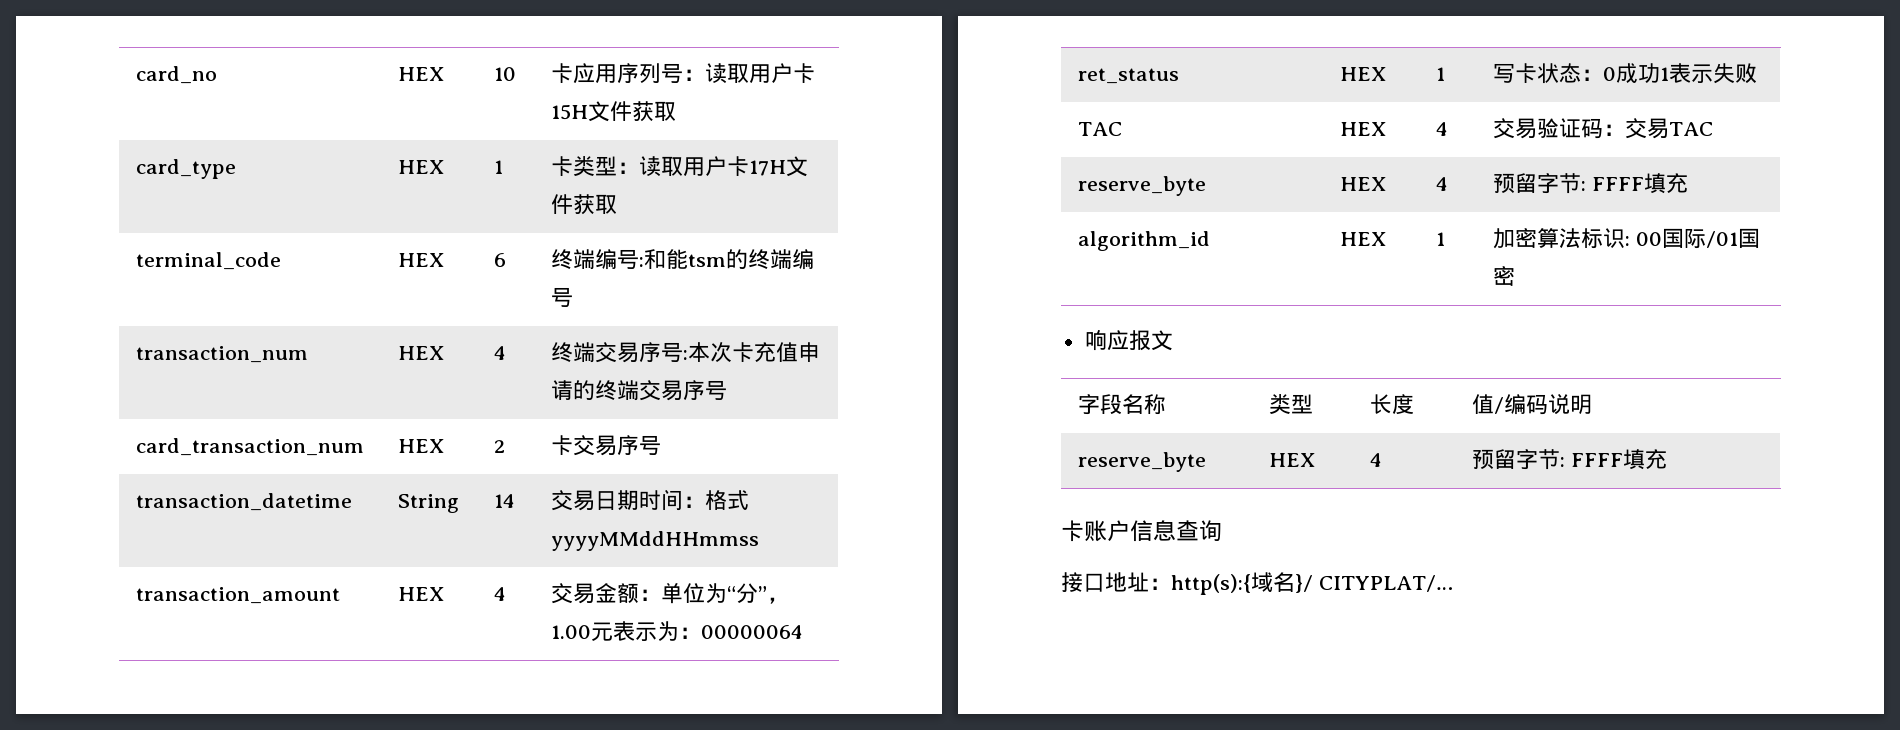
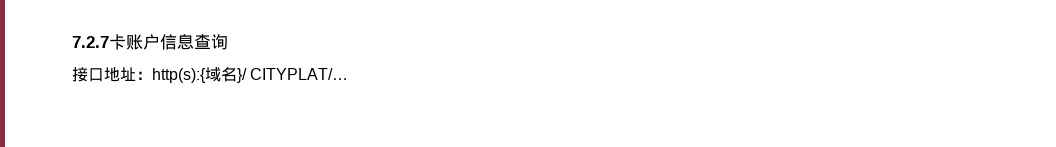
- card_no | HEX | 10 | 卡应用序列号：读取用户卡15H文件获取
- card_type | HEX | 1 | 卡类型：读取用户卡17H文件获取
- terminal_code | HEX | 6 | 终端编号:和能tsm的终端编号
- transaction_num | HEX | 4 | 终端交易序号:本次卡充值申请的终端交易序号
- card_transaction_num | HEX | 2 | 卡交易序号
- transaction_datetime | String | 14 | 交易日期时间：格式yyyyMMddHHmmss
- transaction_amount | HEX | 4 | 交易金额：单位为“分”，1.00元表示为：00000064
- ret_status | HEX | 1 | 写卡状态：0成功1表示失败
- TAC | HEX | 4 | 交易验证码：交易TAC
- reserve_byte | HEX | 4 | 预留字节: FFFF填充
- algorithm_id | HEX | 1 | 加密算法标识: 00国际/01国密
- 响应报文
- 字段名称 | 类型 | 长度 | 值/编码说明
- reserve_byte | HEX | 4 | 预留字节: FFFF填充
- 卡账户信息查询
+ 7.2.7卡账户信息查询

